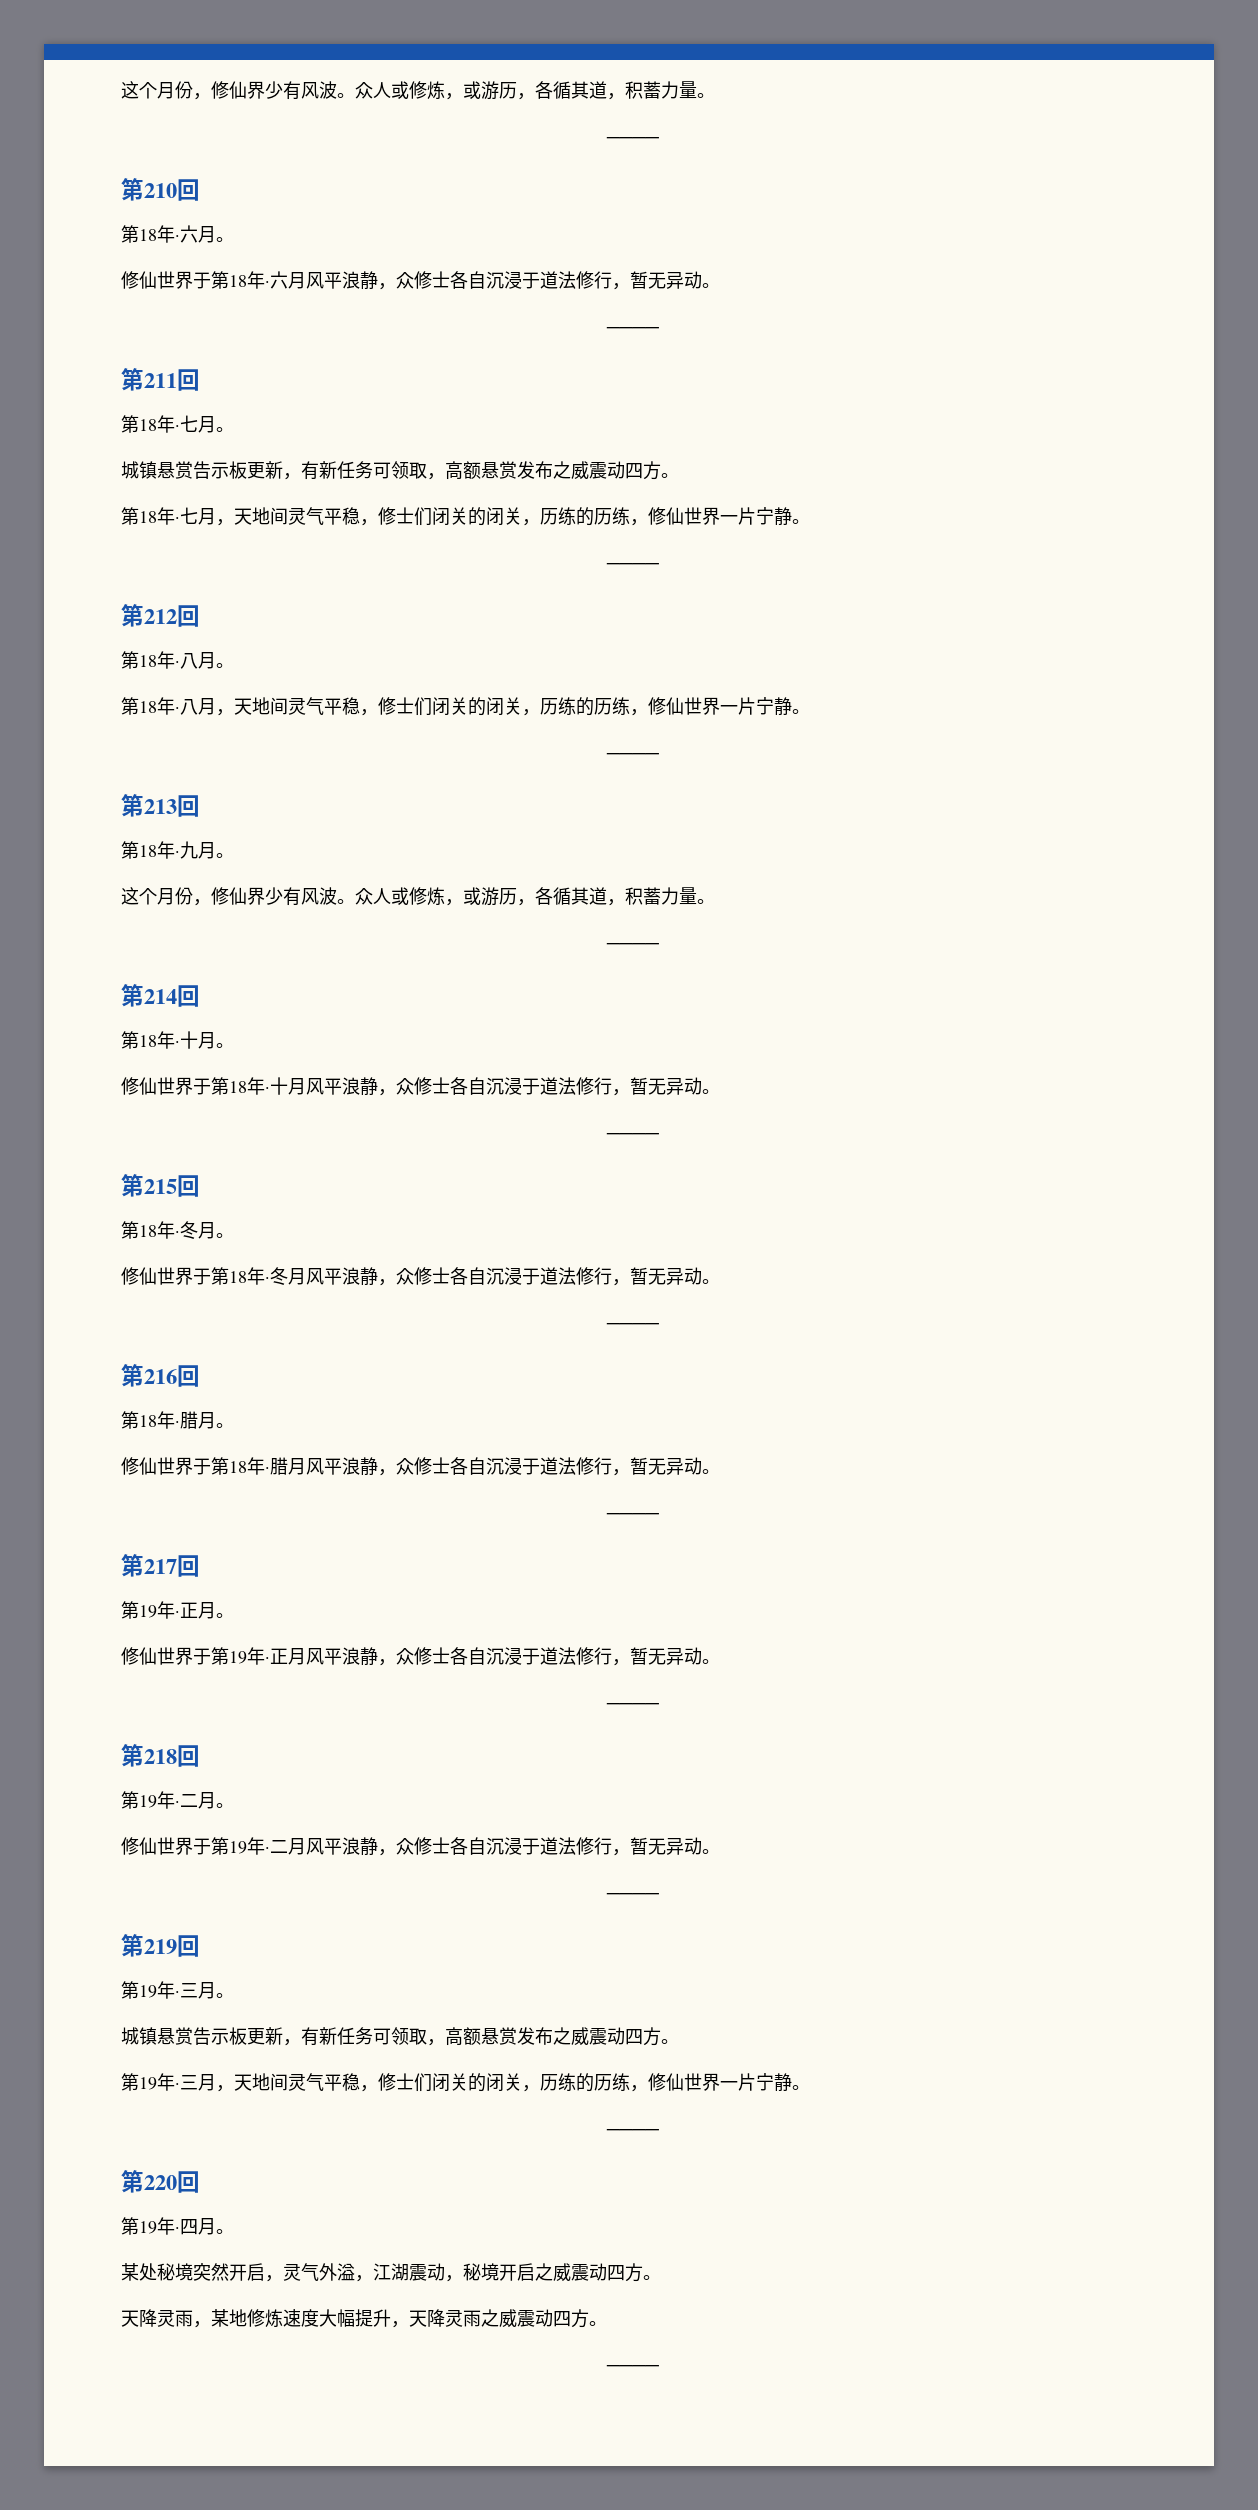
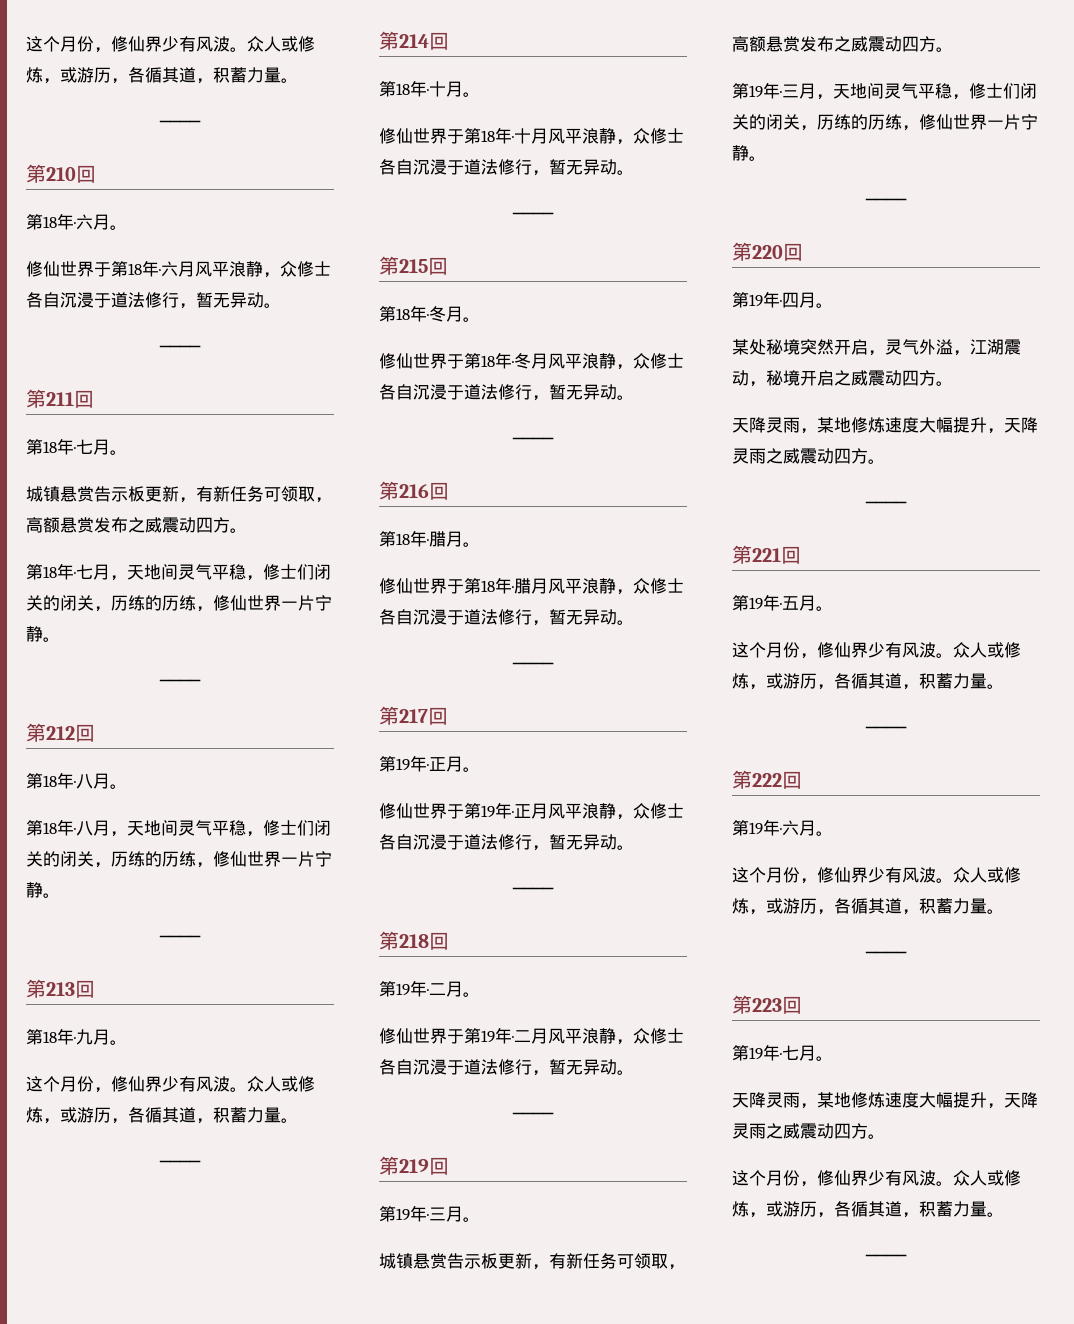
+ 第221回
+ 第19年·五月。
+ 这个月份，修仙界少有风波。众人或修炼，或游历，各循其道，积蓄力量。
+ ────
+ 第222回
+ 第19年·六月。
+ 这个月份，修仙界少有风波。众人或修炼，或游历，各循其道，积蓄力量。
+ ────
+ 第223回
+ 第19年·七月。
+ 天降灵雨，某地修炼速度大幅提升，天降灵雨之威震动四方。
+ 这个月份，修仙界少有风波。众人或修炼，或游历，各循其道，积蓄力量。
+ ────

